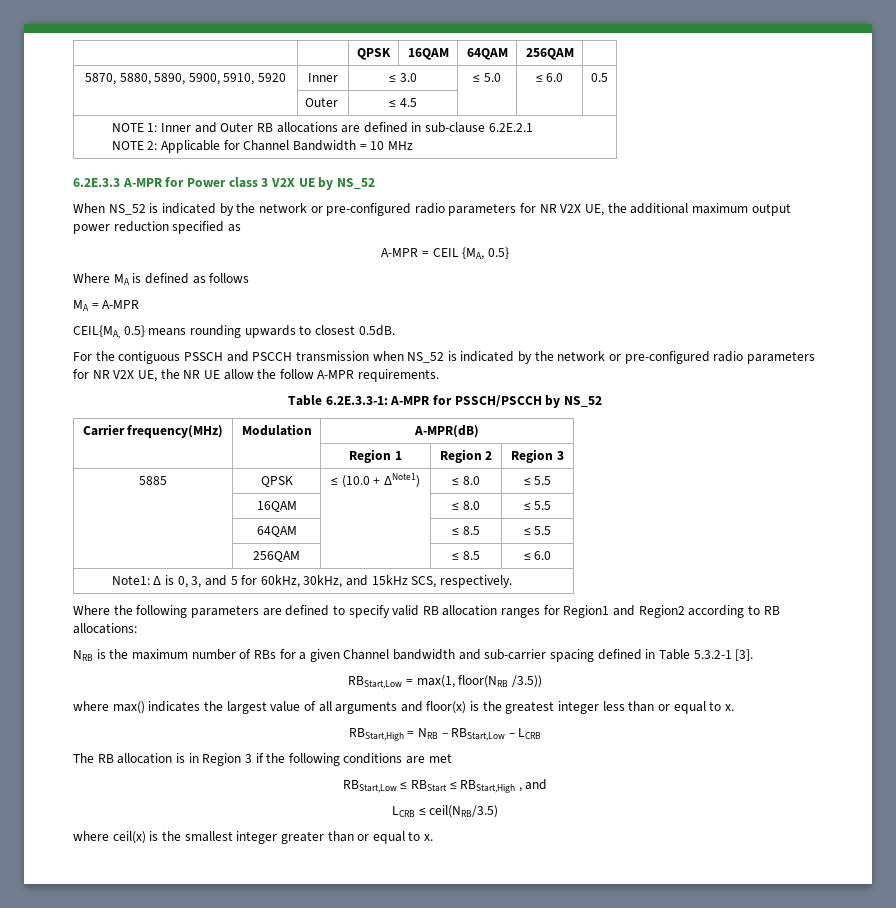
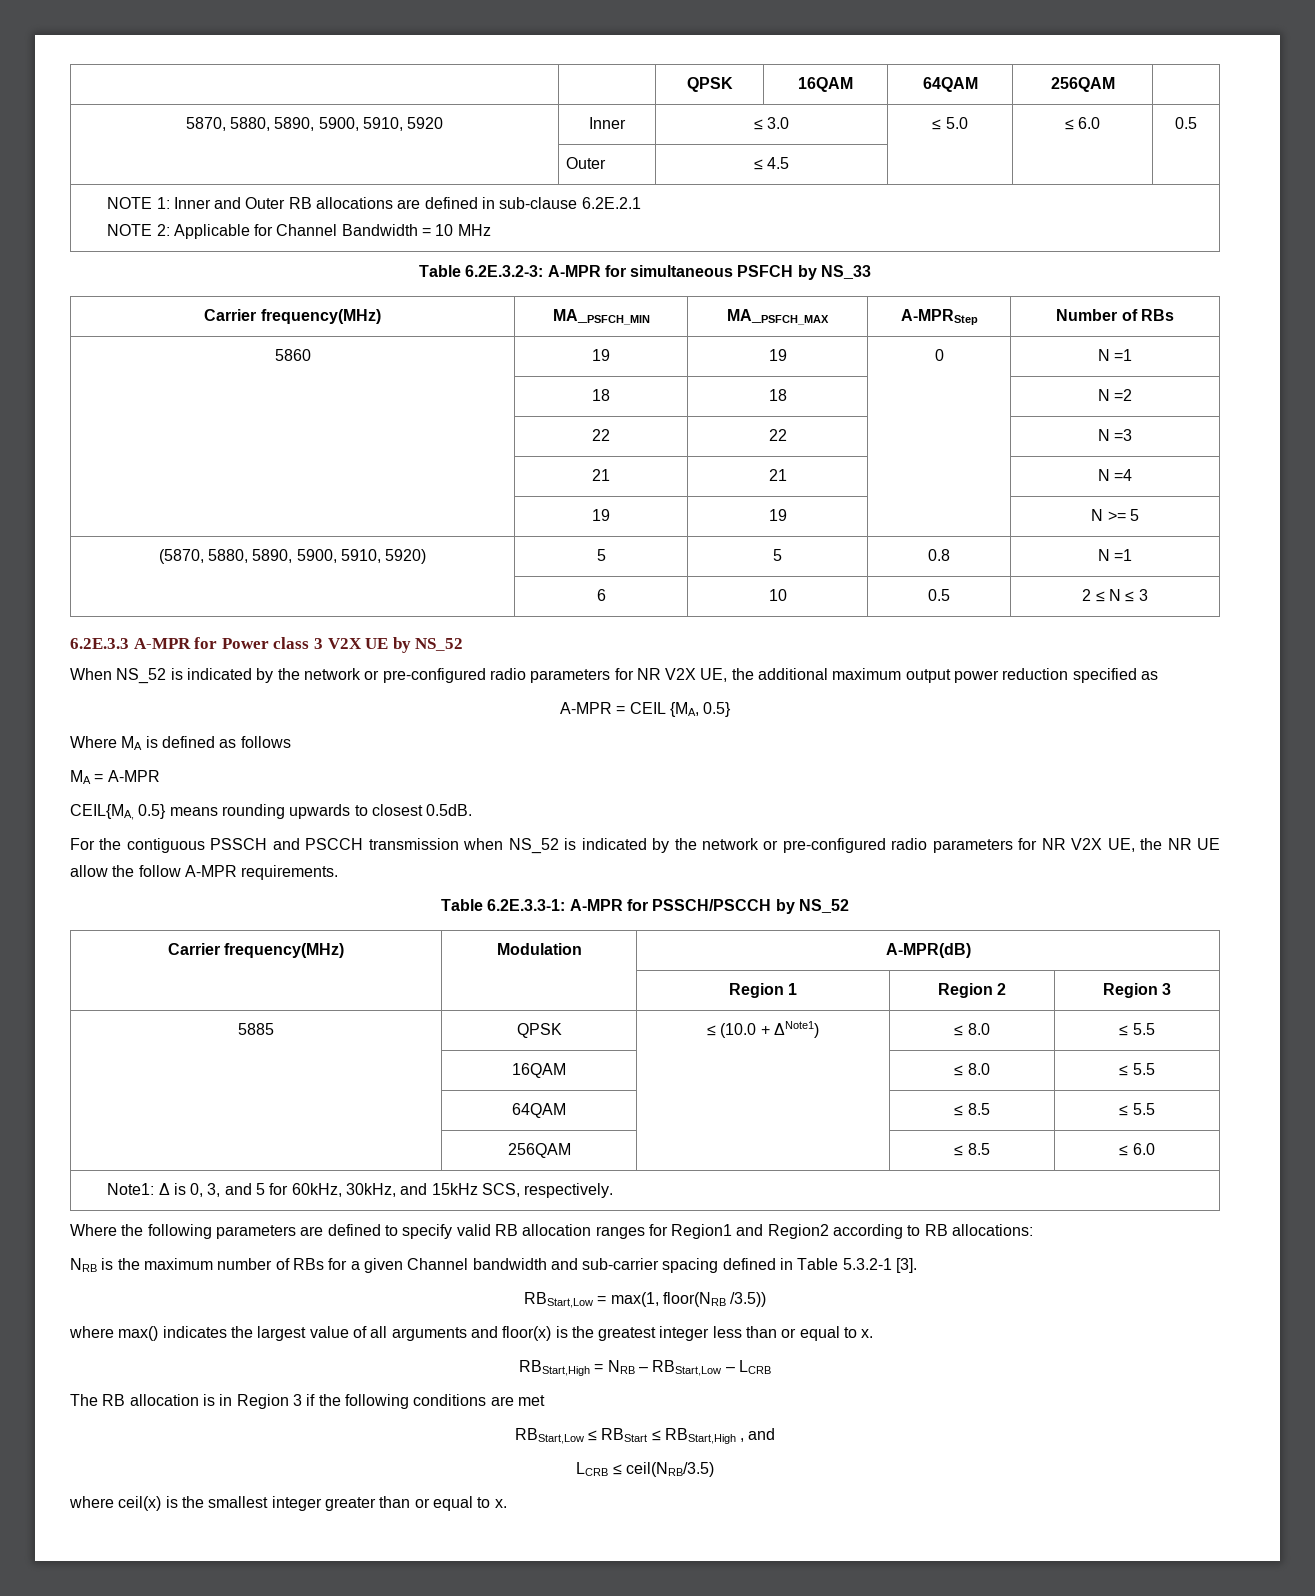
+ Table 6.2E.3.2-3: A-MPR for simultaneous PSFCH by NS_33
+ Carrier frequency(MHz) | MA_PSFCH_MIN | MA_PSFCH_MAX | A-MPRStep | Number of RBs
+ 5860 | 19 | 19 | 0 | N =1
+ | 18 | 18 | | N =2
+ | 22 | 22 | | N =3
+ | 21 | 21 | | N =4
+ | 19 | 19 | | N >= 5
+ (5870, 5880, 5890, 5900, 5910, 5920) | 5 | 5 | 0.8 | N =1
+ | 6 | 10 | 0.5 | 2 ≤ N ≤ 3

